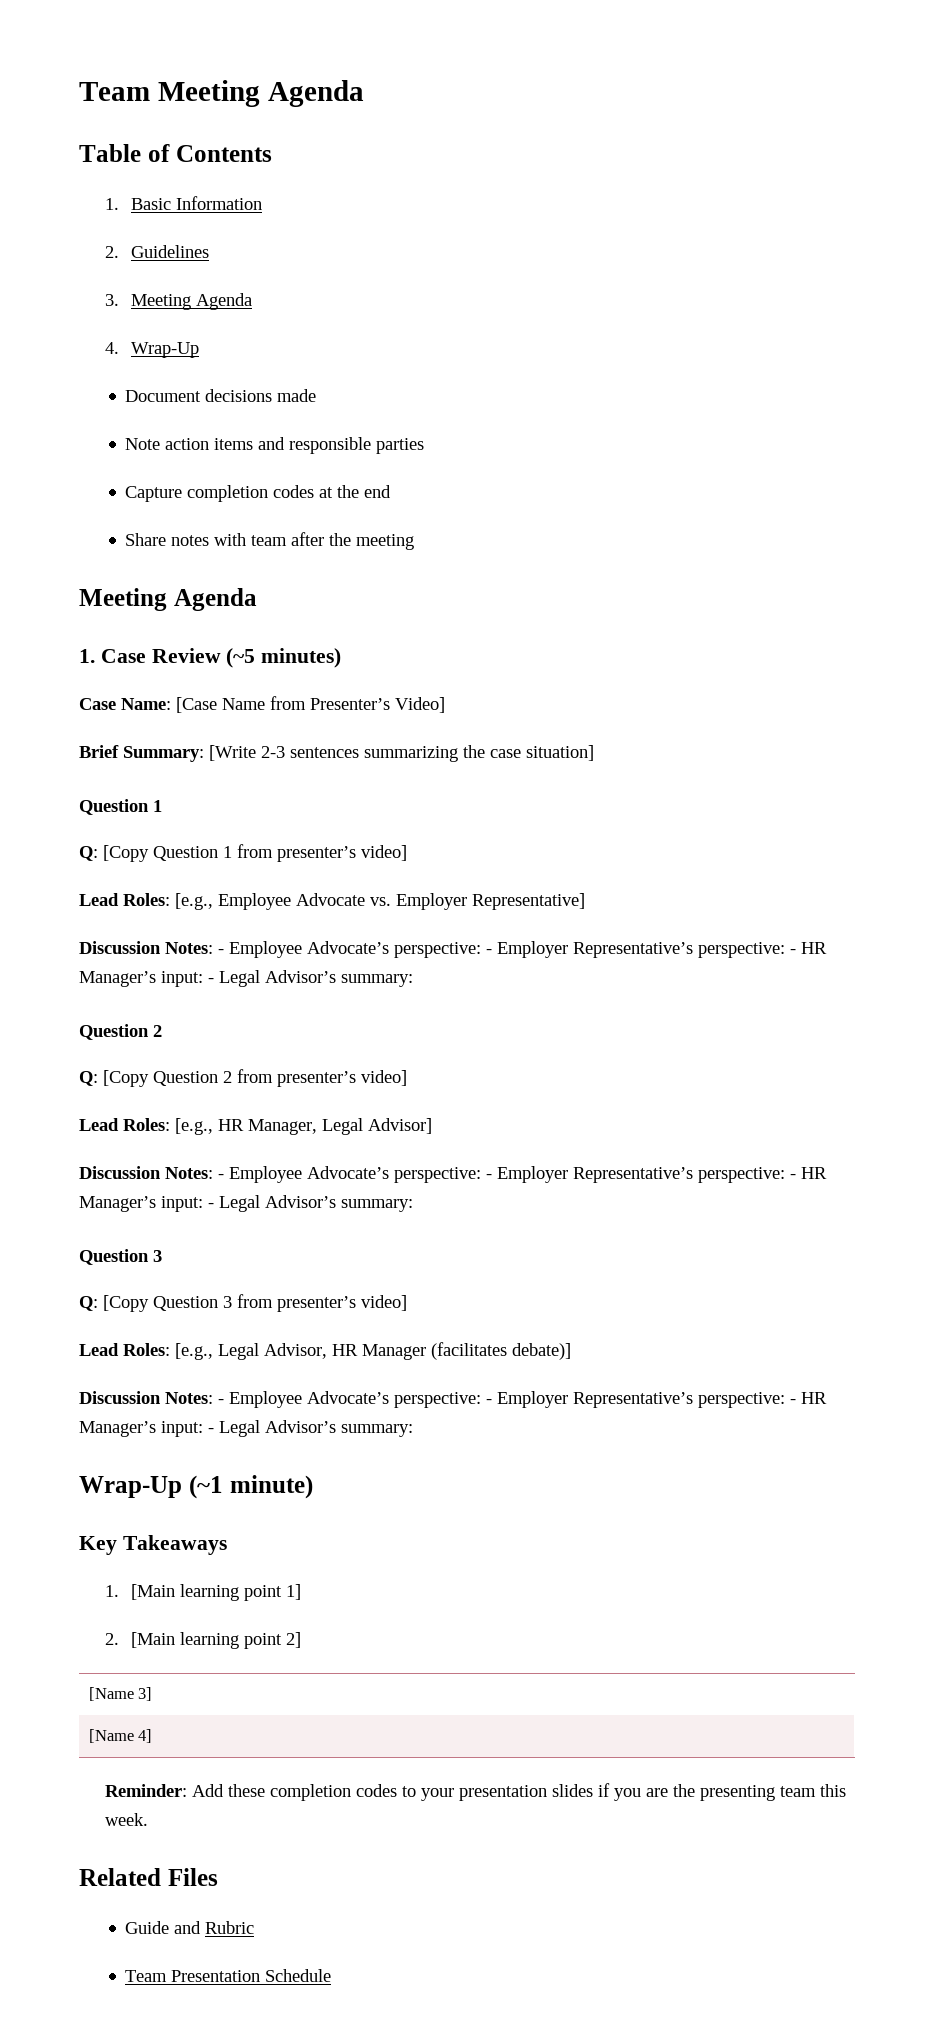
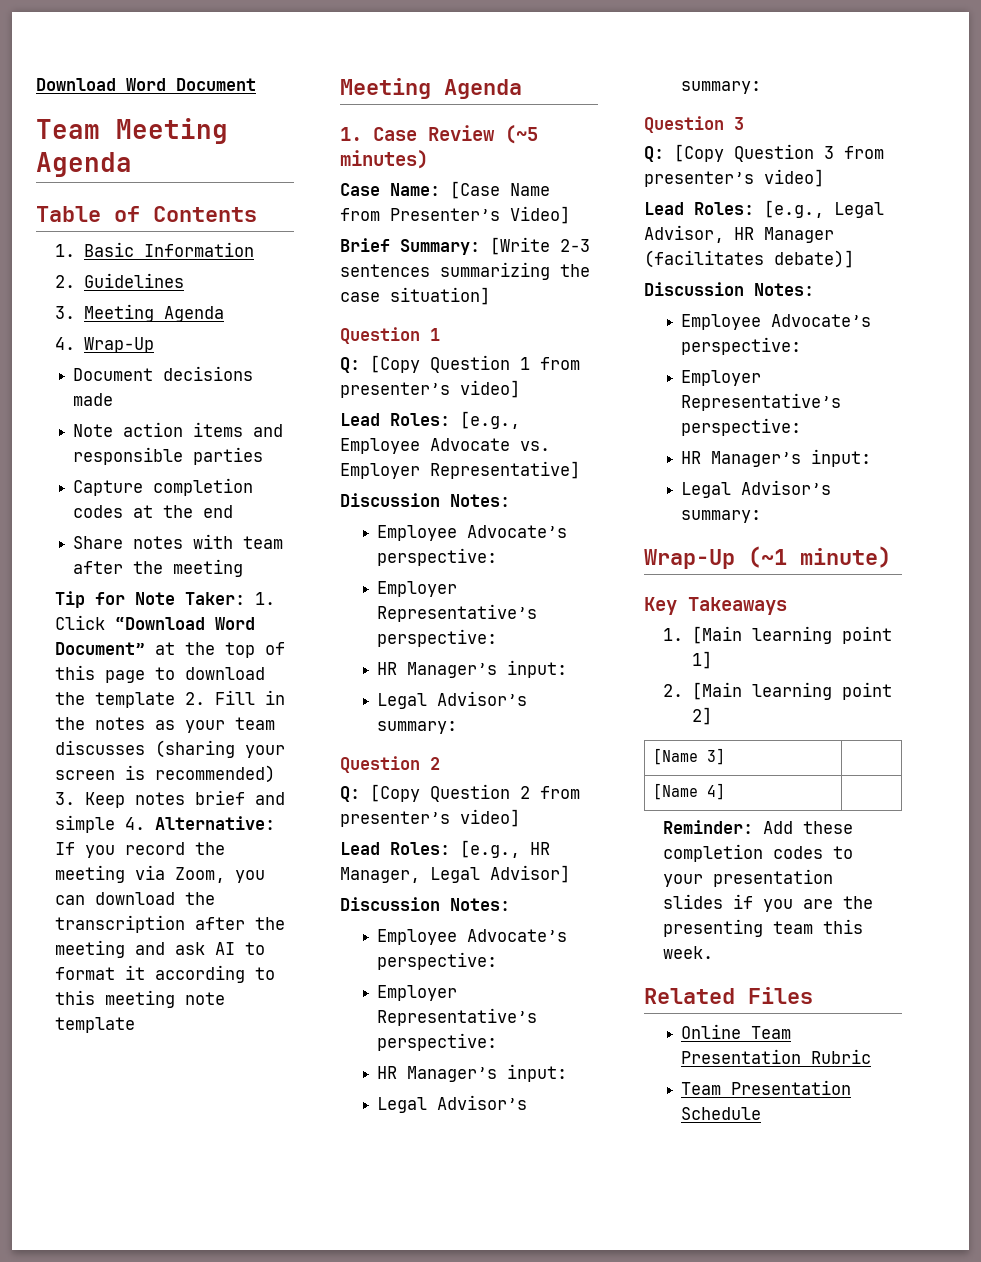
+ Download Word Document
+ Tip for Note Taker: 1. Click “Download Word Document” at the top of this page to download the template 2. Fill in the notes as your team discusses (sharing your screen is recommended) 3. Keep notes brief and simple 4. Alternative: If you record the meeting via Zoom, you can download the transcription after the meeting and ask AI to format it according to this meeting note template
  Lead Roles: [e.g., Employee Advocate vs. Employer Representative]
- Discussion Notes: - Employee Advocate’s perspective: - Employer Representative’s perspective: - HR Manager’s input: - Legal Advisor’s summary:
+ Discussion Notes:
+ Employee Advocate’s perspective:
+ Employer Representative’s perspective:
+ HR Manager’s input:
+ Legal Advisor’s summary:
  Lead Roles: [e.g., HR Manager, Legal Advisor]
- Discussion Notes: - Employee Advocate’s perspective: - Employer Representative’s perspective: - HR Manager’s input: - Legal Advisor’s summary:
+ Discussion Notes:
+ Employee Advocate’s perspective:
+ Employer Representative’s perspective:
+ HR Manager’s input:
+ Legal Advisor’s summary:
  Lead Roles: [e.g., Legal Advisor, HR Manager (facilitates debate)]
- Discussion Notes: - Employee Advocate’s perspective: - Employer Representative’s perspective: - HR Manager’s input: - Legal Advisor’s summary:
+ Discussion Notes:
+ Employee Advocate’s perspective:
+ Employer Representative’s perspective:
+ HR Manager’s input:
+ Legal Advisor’s summary:
- Guide and Rubric
+ Online Team Presentation Rubric

